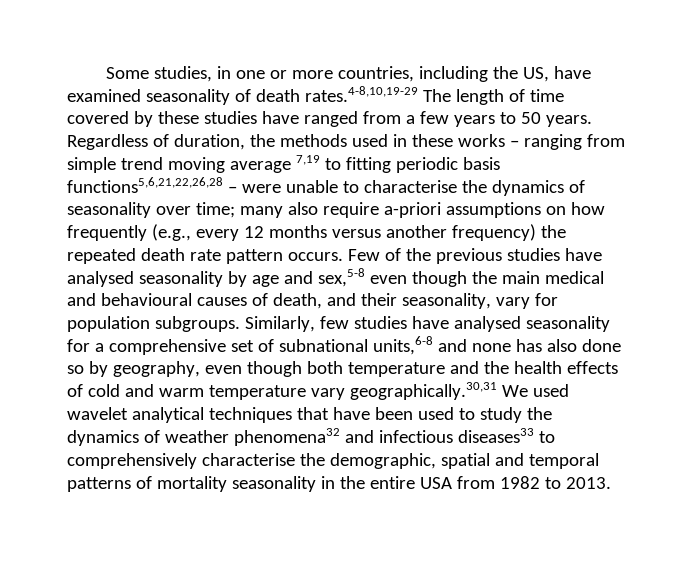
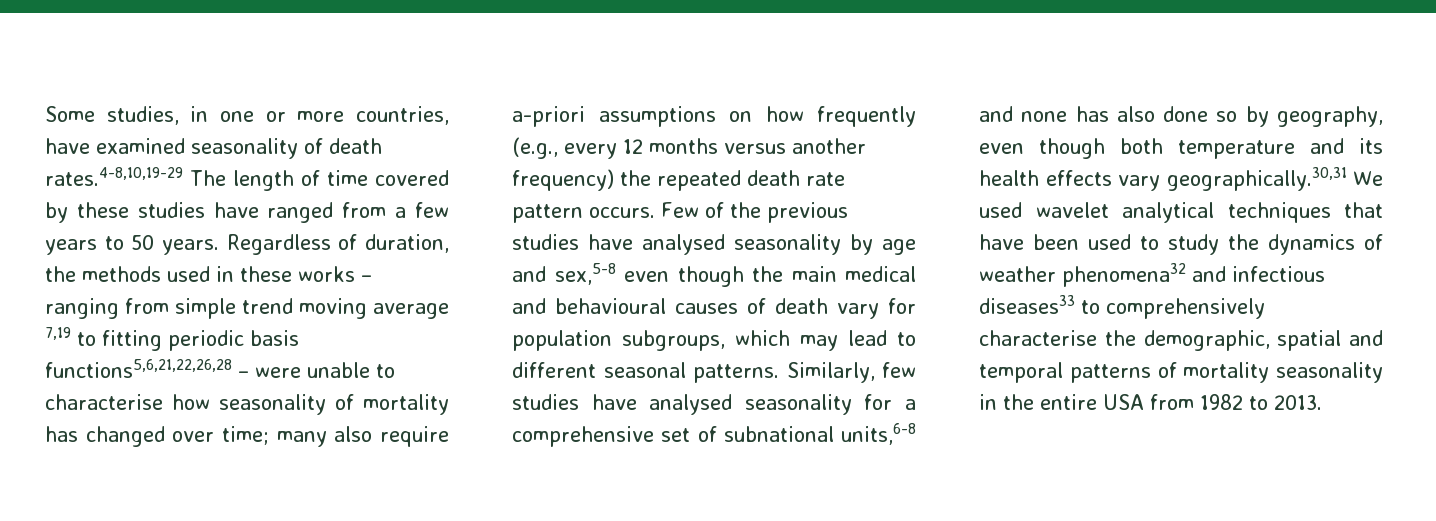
- Some studies, in one or more countries, including the US, have examined seasonality of death rates.4-8,10,19-29 The length of time covered by these studies have ranged from a few years to 50 years.
+ Some studies, in one or more countries, have examined seasonality of death rates.4-8,10,19-29 The length of time covered by these studies have ranged from a few years to 50 years.
- Regardless of duration, the methods used in these works – ranging from simple trend moving average 7,19 to fitting periodic basis functions5,6,21,22,26,28 – were unable to characterise the dynamics of seasonality over time; many also require a-priori assumptions on how frequently (e.g., every 12 months versus another frequency) the repeated death rate pattern occurs.
+ Regardless of duration, the methods used in these works – ranging from simple trend moving average 7,19 to fitting periodic basis functions5,6,21,22,26,28 – were unable to characterise how seasonality of mortality has changed over time; many also require a-priori assumptions on how frequently (e.g., every 12 months versus another frequency) the repeated death rate pattern occurs.
- Few of the previous studies have analysed seasonality by age and sex,5-8 even though the main medical and behavioural causes of death, and their seasonality, vary for population subgroups.
+ Few of the previous studies have analysed seasonality by age and sex,5-8 even though the main medical and behavioural causes of death vary for population subgroups, which may lead to different seasonal patterns.
- Similarly, few studies have analysed seasonality for a comprehensive set of subnational units,6-8 and none has also done so by geography, even though both temperature and the health effects of cold and warm temperature vary geographically.30,31 We used wavelet analytical techniques that have been used to study the dynamics of weather phenomena32 and infectious diseases33 to comprehensively characterise the demographic, spatial and temporal patterns of mortality seasonality in the entire USA from 1982 to 2013.
+ Similarly, few studies have analysed seasonality for a comprehensive set of subnational units,6-8 and none has also done so by geography, even though both temperature and its health effects vary geographically.30,31 We used wavelet analytical techniques that have been used to study the dynamics of weather phenomena32 and infectious diseases33 to comprehensively characterise the demographic, spatial and temporal patterns of mortality seasonality in the entire USA from 1982 to 2013.

